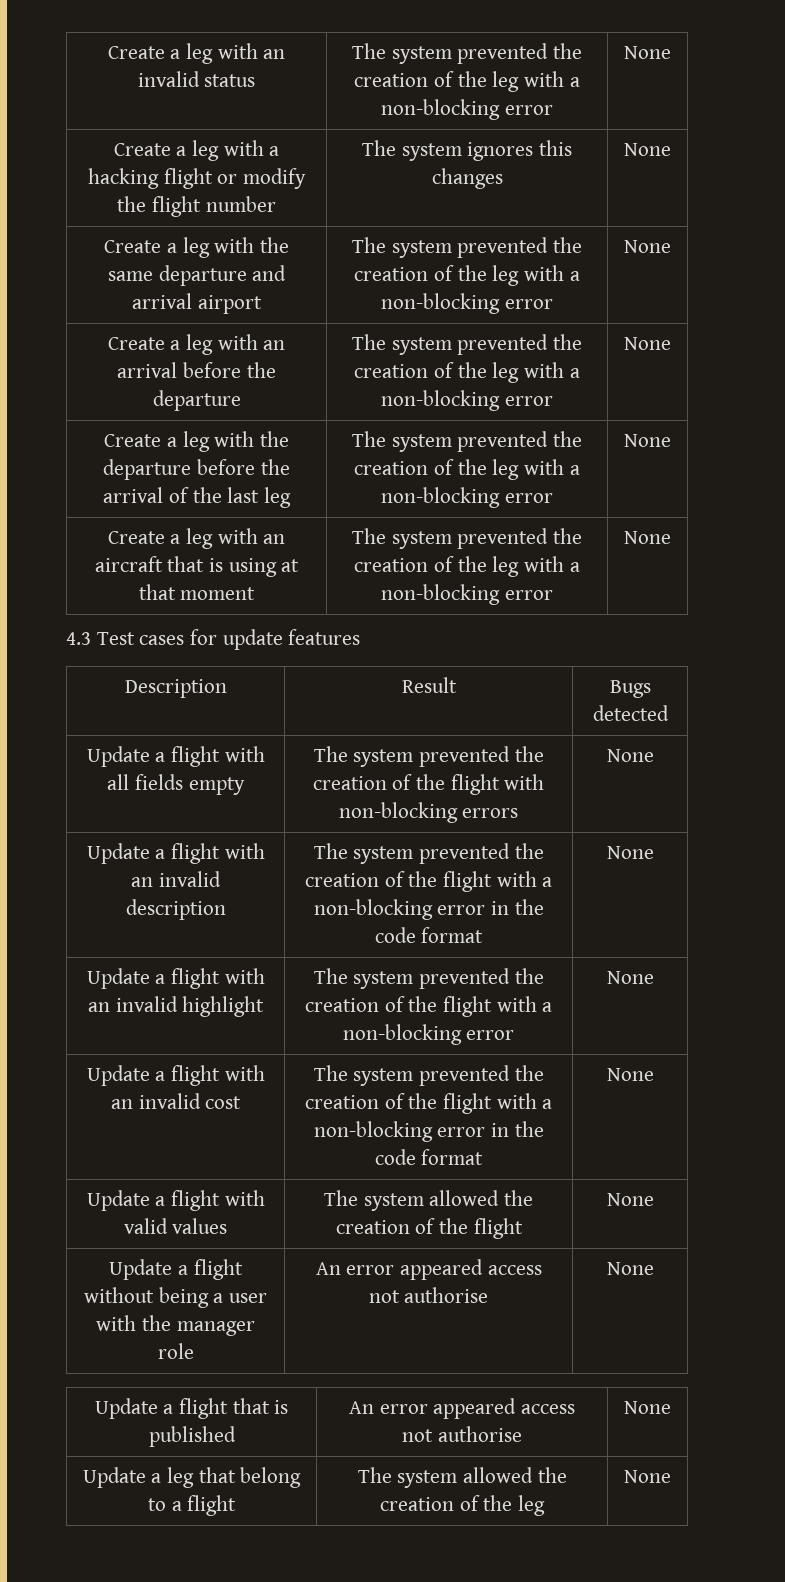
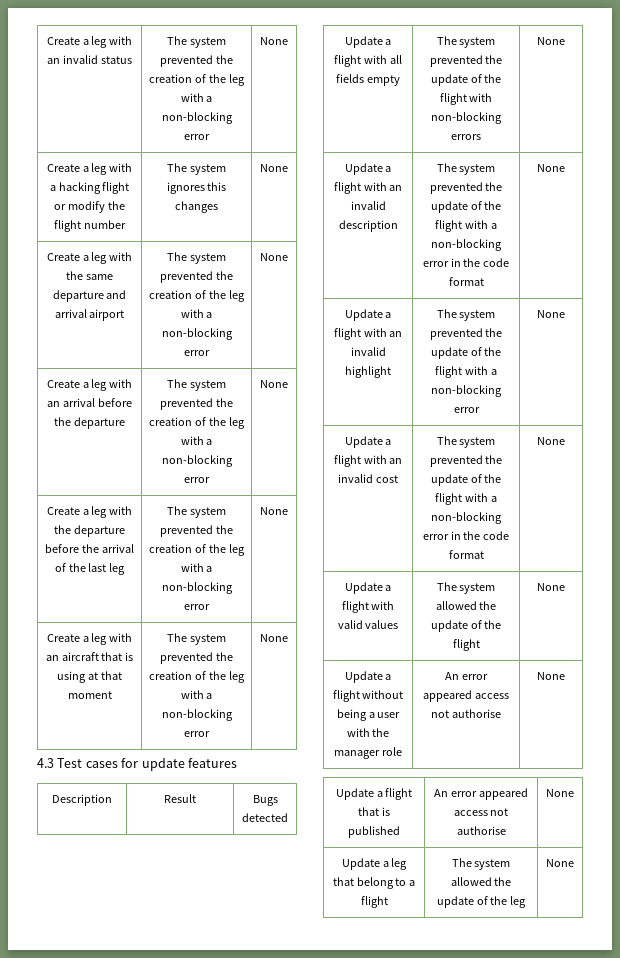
- Update a flight with all fields empty | The system prevented the creation of the flight with non-blocking errors | None
+ Update a flight with all fields empty | The system prevented the update of the flight with non-blocking errors | None
- Update a flight with an invalid description | The system prevented the creation of the flight with a non-blocking error in the code format | None
+ Update a flight with an invalid description | The system prevented the update of the flight with a non-blocking error in the code format | None
- Update a flight with an invalid highlight | The system prevented the creation of the flight with a non-blocking error | None
+ Update a flight with an invalid highlight | The system prevented the update of the flight with a non-blocking error | None
- Update a flight with an invalid cost | The system prevented the creation of the flight with a non-blocking error in the code format | None
+ Update a flight with an invalid cost | The system prevented the update of the flight with a non-blocking error in the code format | None
- Update a flight with valid values | The system allowed the creation of the flight | None
+ Update a flight with valid values | The system allowed the update of the flight | None
- Update a leg that belong to a flight | The system allowed the creation of the leg | None
+ Update a leg that belong to a flight | The system allowed the update of the leg | None

